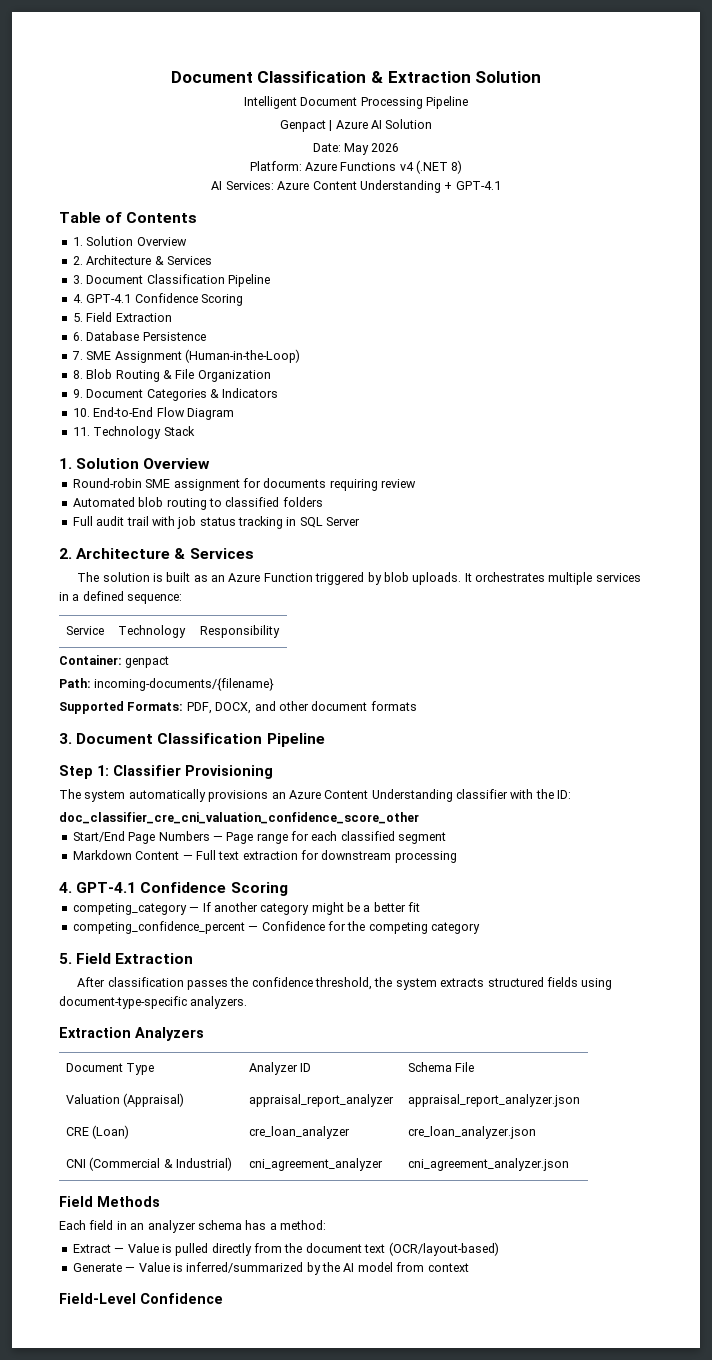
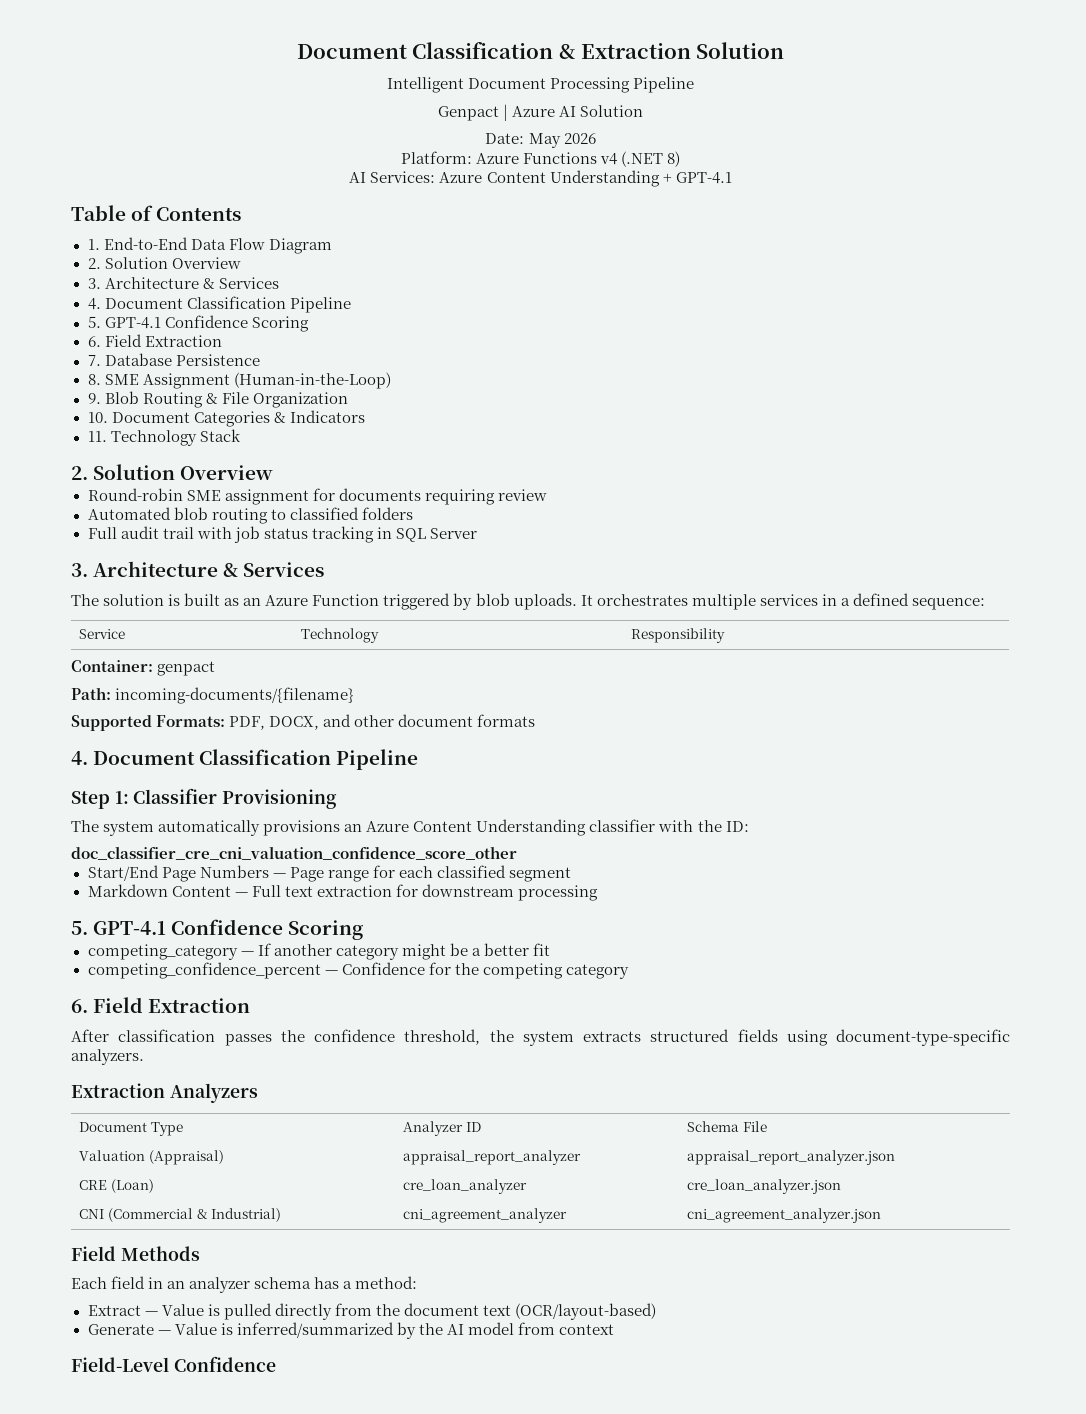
  Table of Contents
- 1. Solution Overview
- 2. Architecture & Services
- 3. Document Classification Pipeline
- 4. GPT-4.1 Confidence Scoring
- 5. Field Extraction
- 6. Database Persistence
+ 1. End-to-End Data Flow Diagram
+ 2. Solution Overview
+ 3. Architecture & Services
+ 4. Document Classification Pipeline
+ 5. GPT-4.1 Confidence Scoring
+ 6. Field Extraction
+ 7. Database Persistence
- 7. SME Assignment (Human-in-the-Loop)
+ 8. SME Assignment (Human-in-the-Loop)
- 8. Blob Routing & File Organization
+ 9. Blob Routing & File Organization
- 9. Document Categories & Indicators
+ 10. Document Categories & Indicators
- 10. End-to-End Flow Diagram
  11. Technology Stack
- 1. Solution Overview
+ 2. Solution Overview
  Full audit trail with job status tracking in SQL Server
- 2. Architecture & Services
+ 3. Architecture & Services
  Supported Formats: PDF, DOCX, and other document formats
- 3. Document Classification Pipeline
+ 4. Document Classification Pipeline
  Markdown Content — Full text extraction for downstream processing
- 4. GPT-4.1 Confidence Scoring
+ 5. GPT-4.1 Confidence Scoring
  competing_confidence_percent — Confidence for the competing category
- 5. Field Extraction
+ 6. Field Extraction

